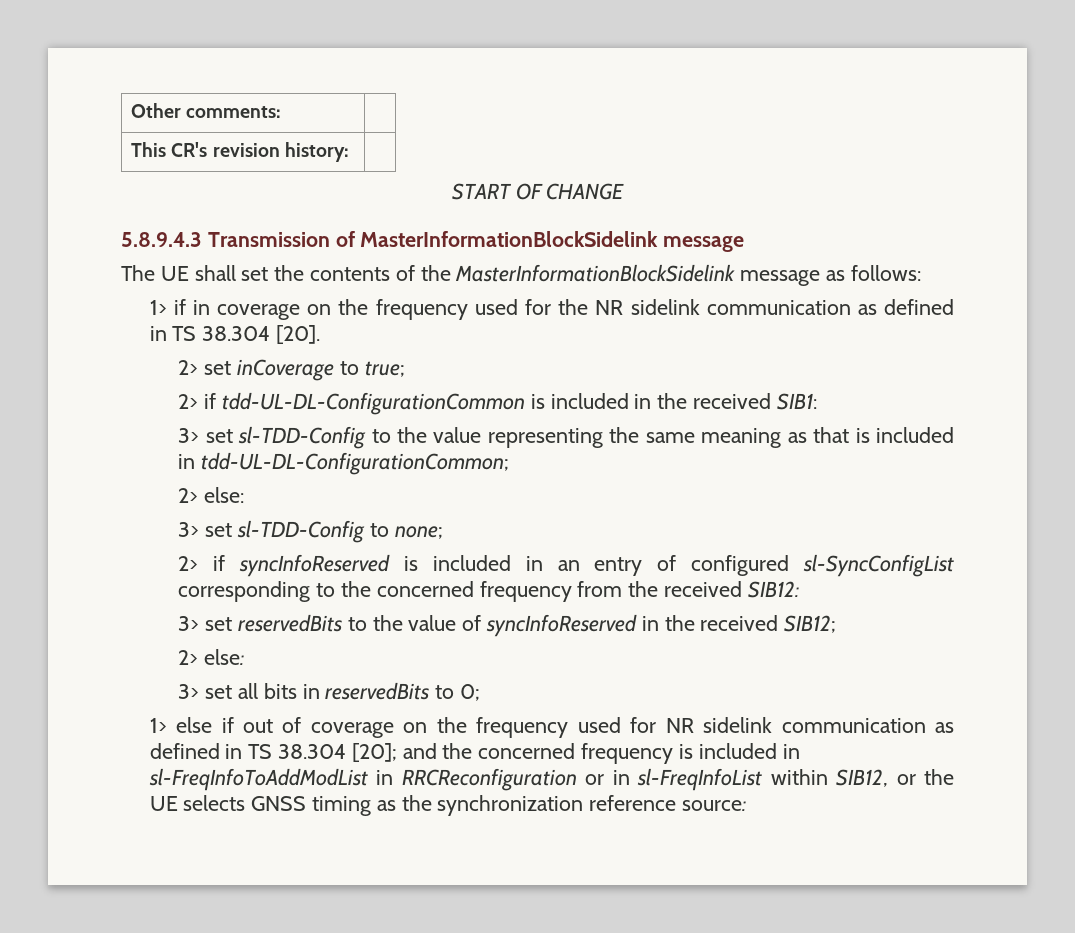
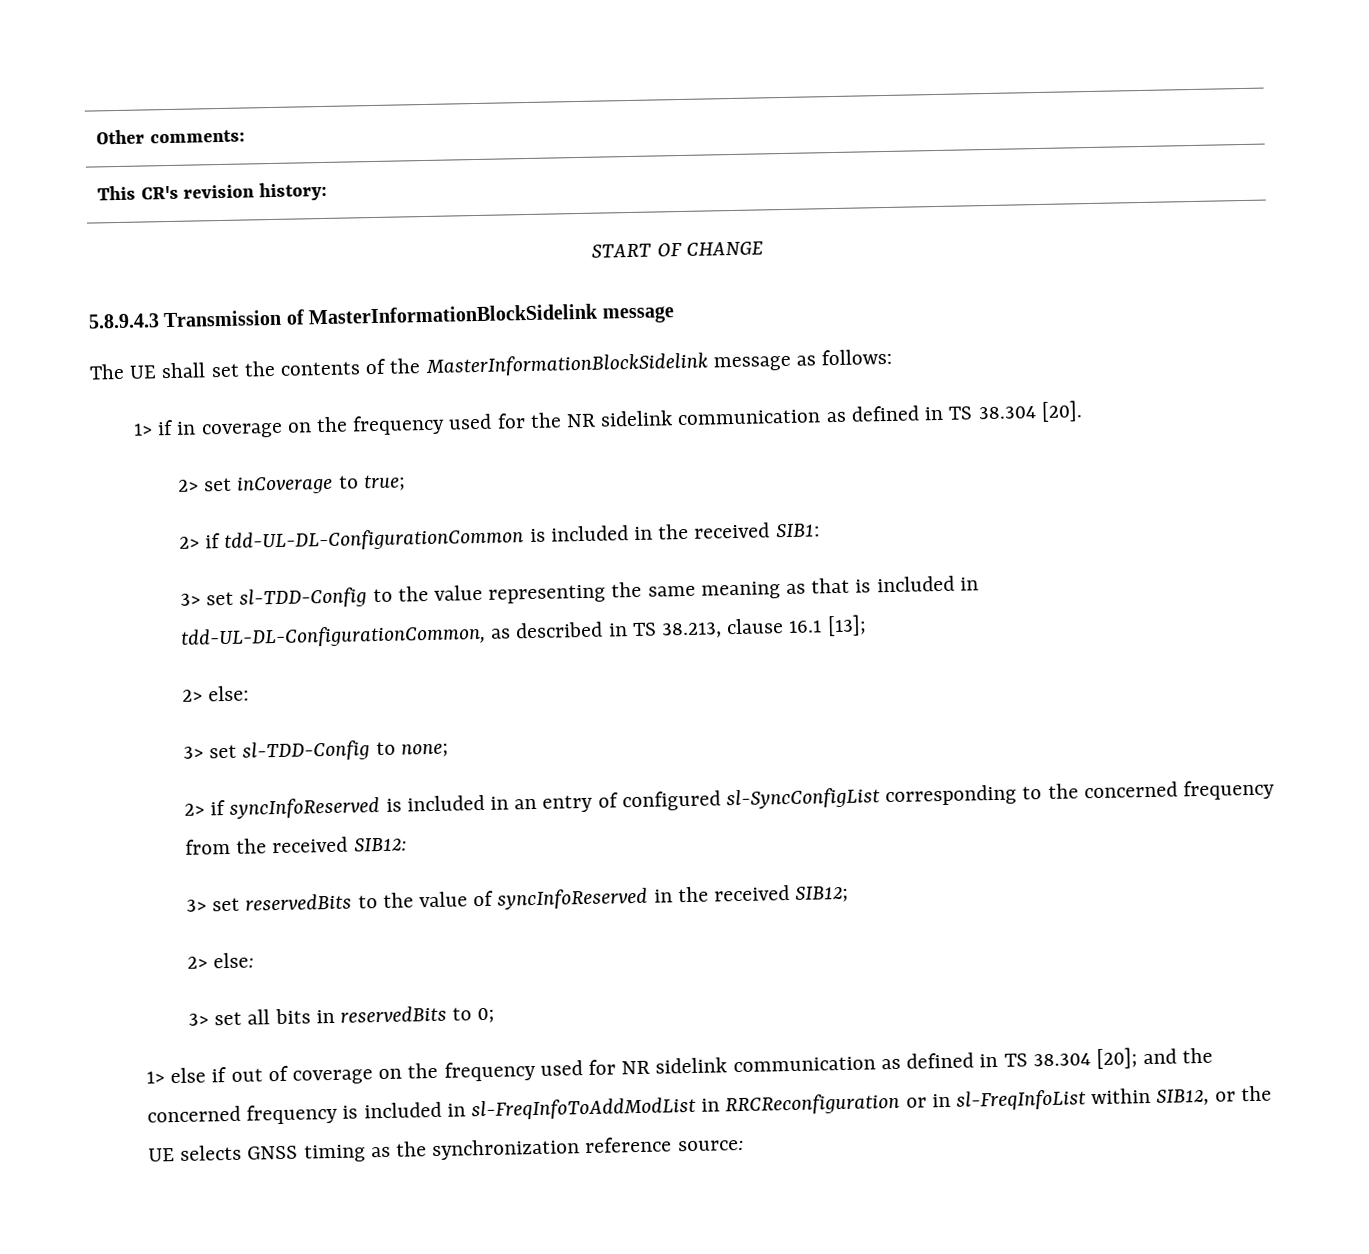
- 3> set sl-TDD-Config to the value representing the same meaning as that is included in tdd-UL-DL-ConfigurationCommon;
+ 3> set sl-TDD-Config to the value representing the same meaning as that is included in tdd-UL-DL-ConfigurationCommon, as described in TS 38.213, clause 16.1 [13];

